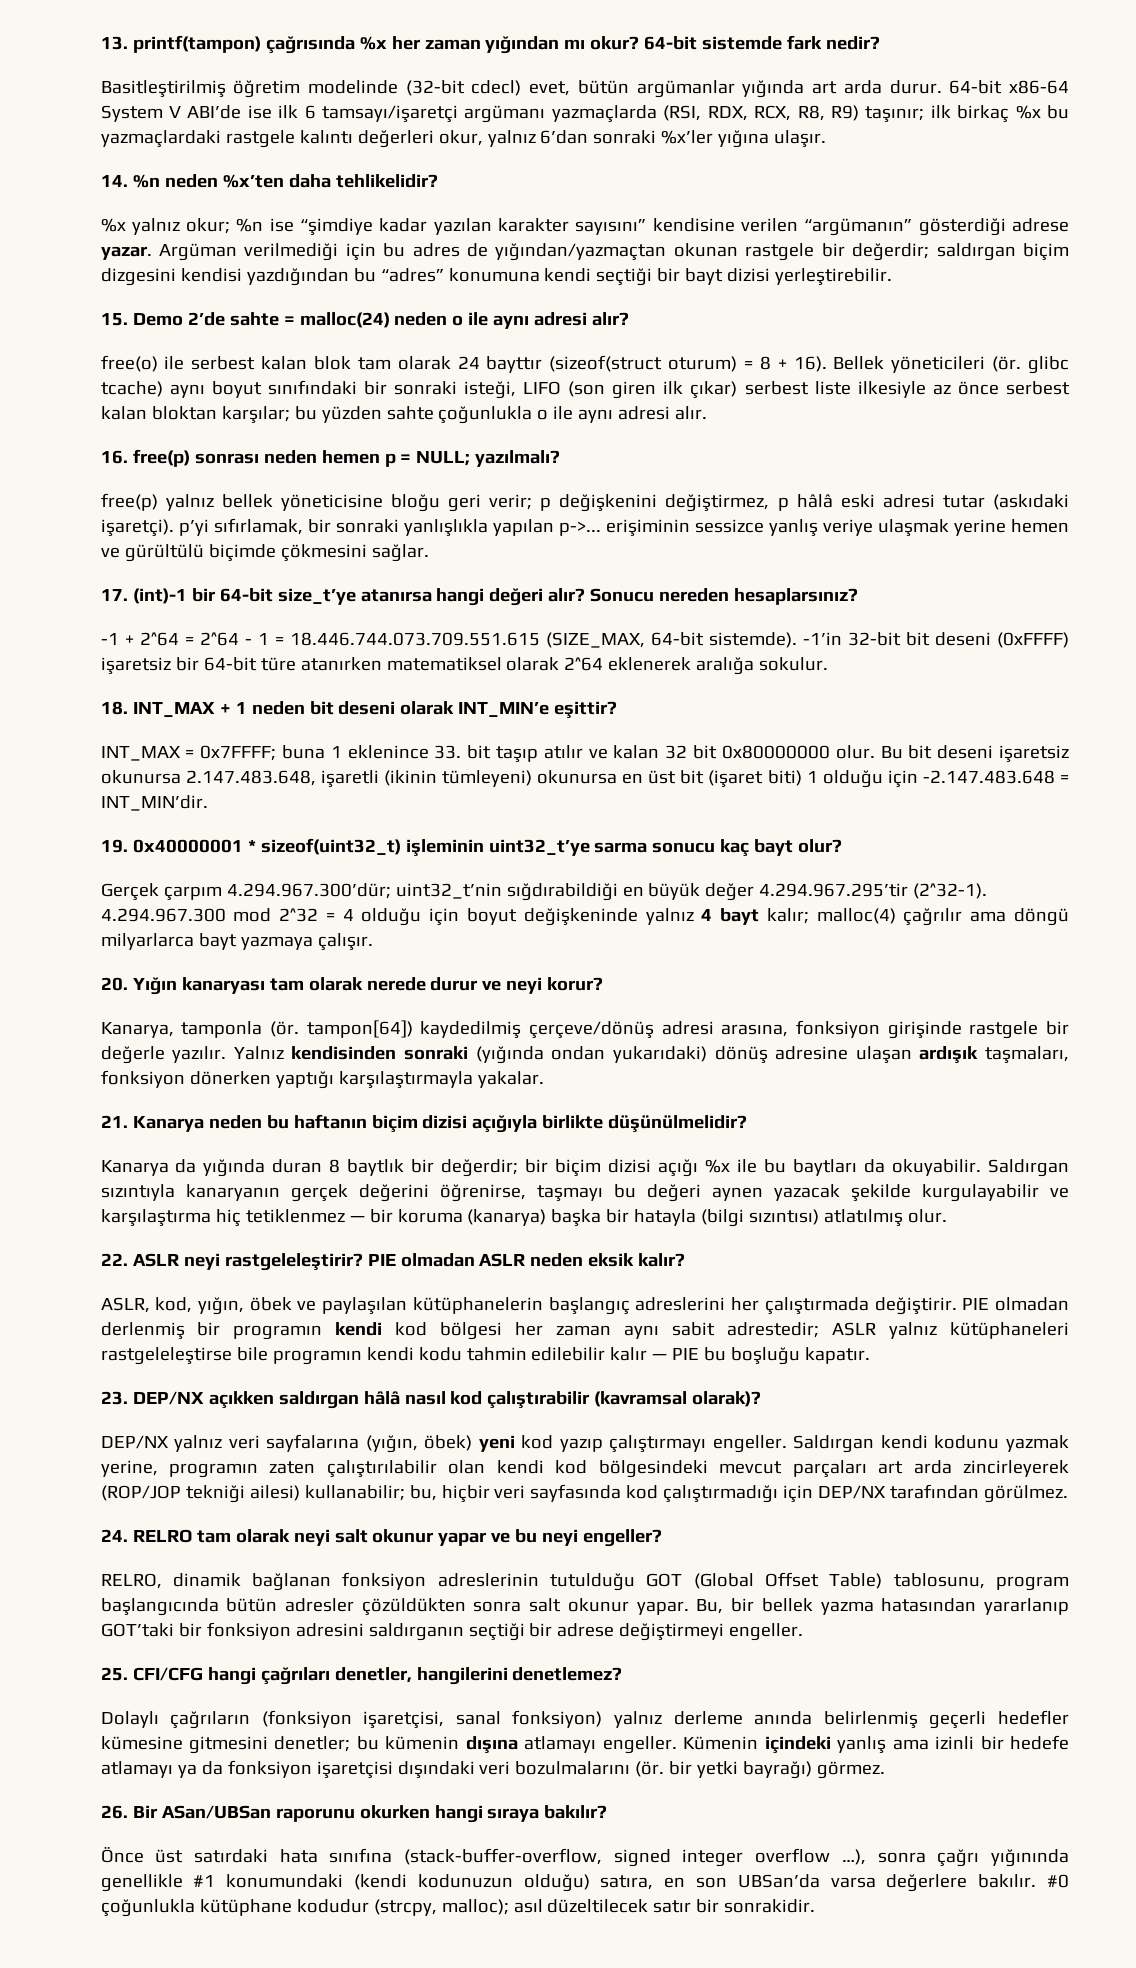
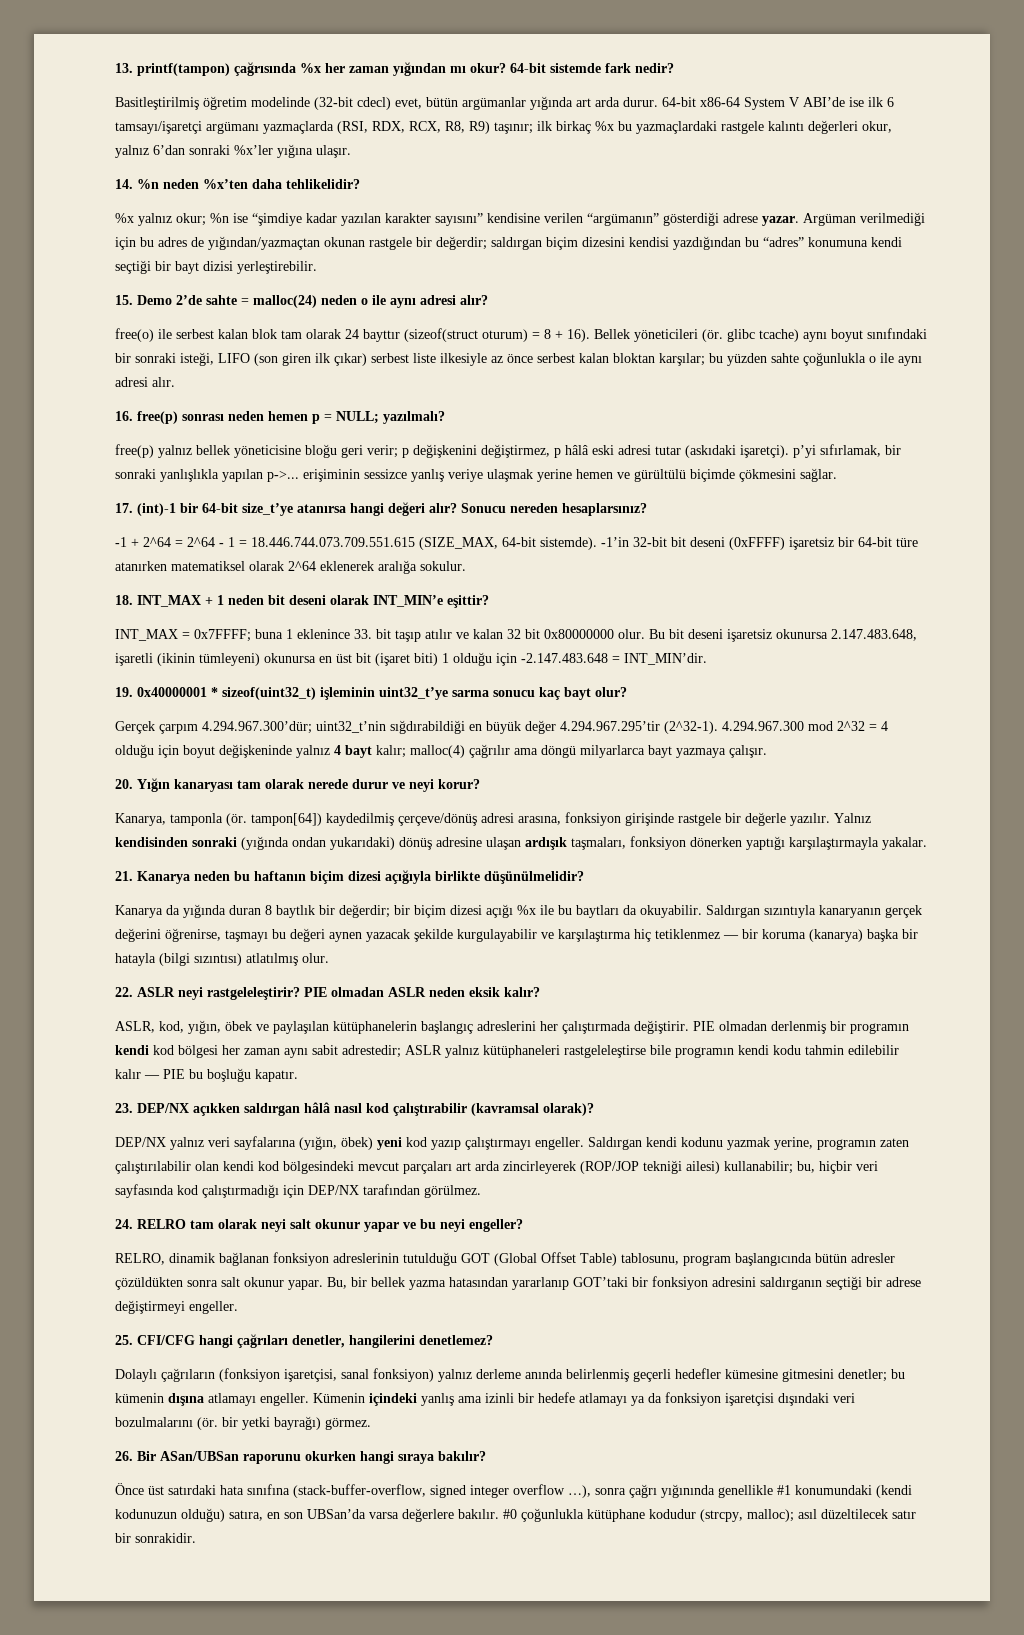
- Argüman verilmediği için bu adres de yığından/yazmaçtan okunan rastgele bir değerdir; saldırgan biçim dizgesini kendisi yazdığından bu “adres” konumuna kendi seçtiği bir bayt dizisi yerleştirebilir.
+ Argüman verilmediği için bu adres de yığından/yazmaçtan okunan rastgele bir değerdir; saldırgan biçim dizesini kendisi yazdığından bu “adres” konumuna kendi seçtiği bir bayt dizisi yerleştirebilir.
- 21. Kanarya neden bu haftanın biçim dizisi açığıyla birlikte düşünülmelidir?
+ 21. Kanarya neden bu haftanın biçim dizesi açığıyla birlikte düşünülmelidir?
- Kanarya da yığında duran 8 baytlık bir değerdir; bir biçim dizisi açığı %x ile bu baytları da okuyabilir.
+ Kanarya da yığında duran 8 baytlık bir değerdir; bir biçim dizesi açığı %x ile bu baytları da okuyabilir.

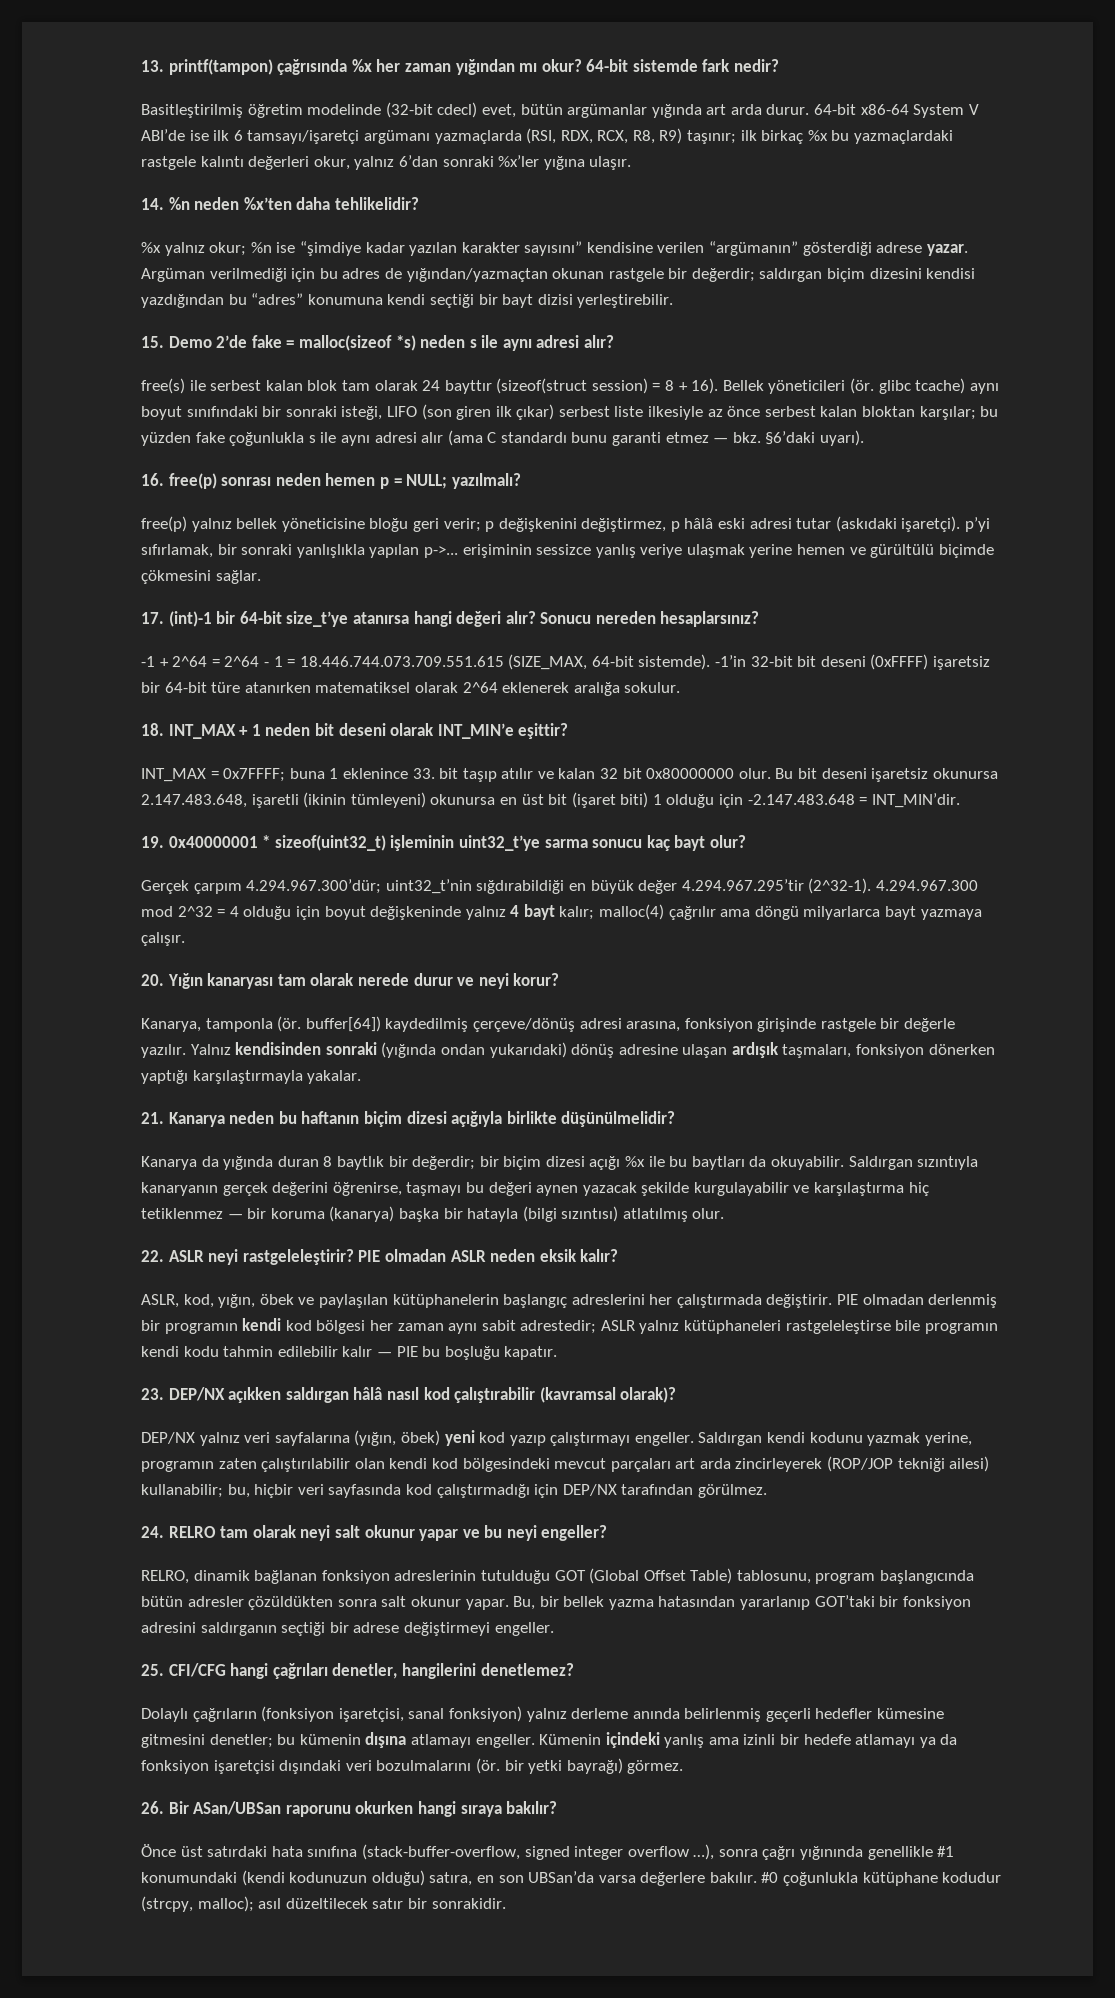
- 15. Demo 2’de sahte = malloc(24) neden o ile aynı adresi alır?
+ 15. Demo 2’de fake = malloc(sizeof *s) neden s ile aynı adresi alır?
- free(o) ile serbest kalan blok tam olarak 24 bayttır (sizeof(struct oturum) = 8 + 16).
+ free(s) ile serbest kalan blok tam olarak 24 bayttır (sizeof(struct session) = 8 + 16).
- Bellek yöneticileri (ör. glibc tcache) aynı boyut sınıfındaki bir sonraki isteği, LIFO (son giren ilk çıkar) serbest liste ilkesiyle az önce serbest kalan bloktan karşılar; bu yüzden sahte çoğunlukla o ile aynı adresi alır.
+ Bellek yöneticileri (ör. glibc tcache) aynı boyut sınıfındaki bir sonraki isteği, LIFO (son giren ilk çıkar) serbest liste ilkesiyle az önce serbest kalan bloktan karşılar; bu yüzden fake çoğunlukla s ile aynı adresi alır (ama C standardı bunu garanti etmez — bkz. §6’daki uyarı).
- Kanarya, tamponla (ör. tampon[64]) kaydedilmiş çerçeve/dönüş adresi arasına, fonksiyon girişinde rastgele bir değerle yazılır.
+ Kanarya, tamponla (ör. buffer[64]) kaydedilmiş çerçeve/dönüş adresi arasına, fonksiyon girişinde rastgele bir değerle yazılır.

